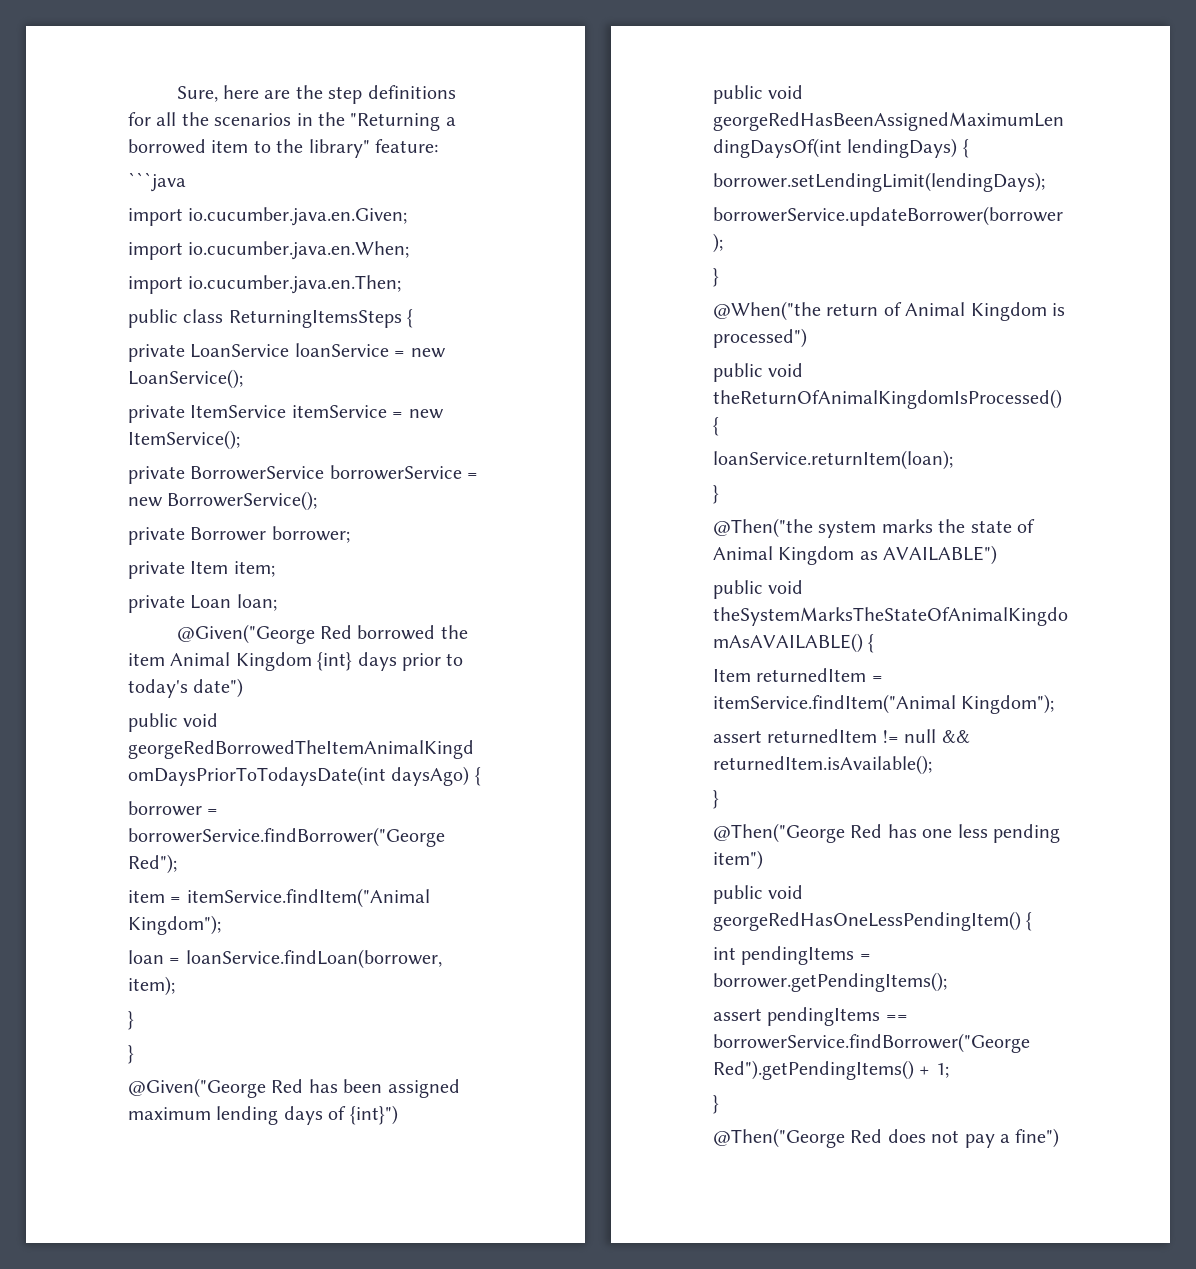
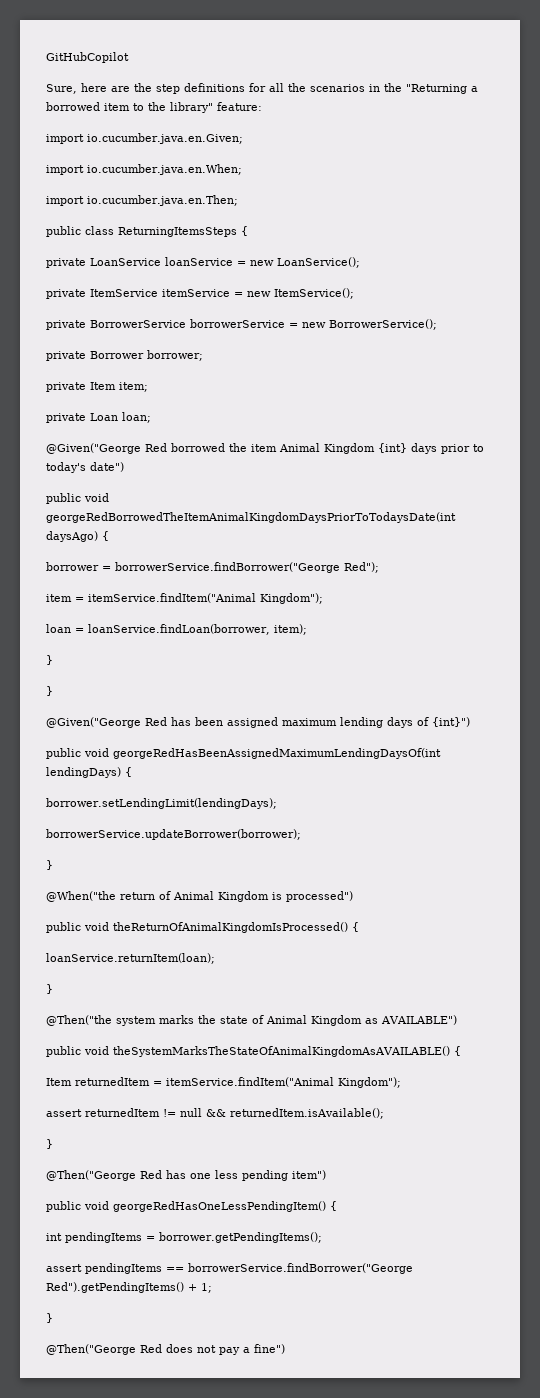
+ GitHubCopilot
- ```java

